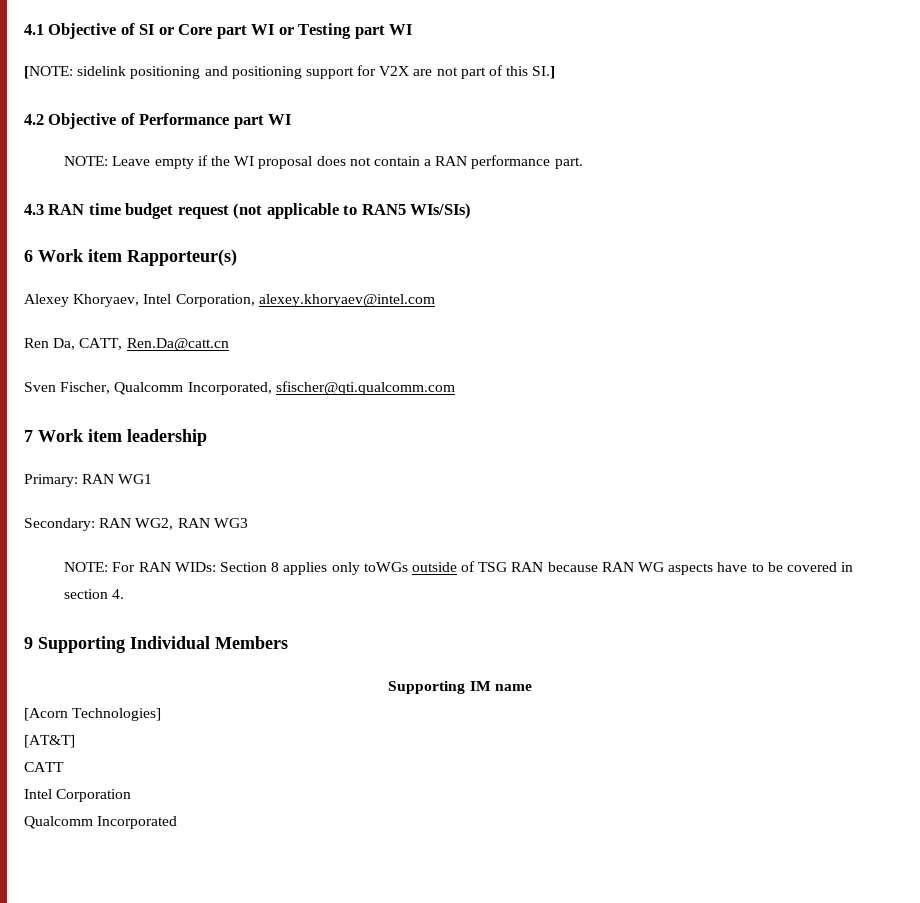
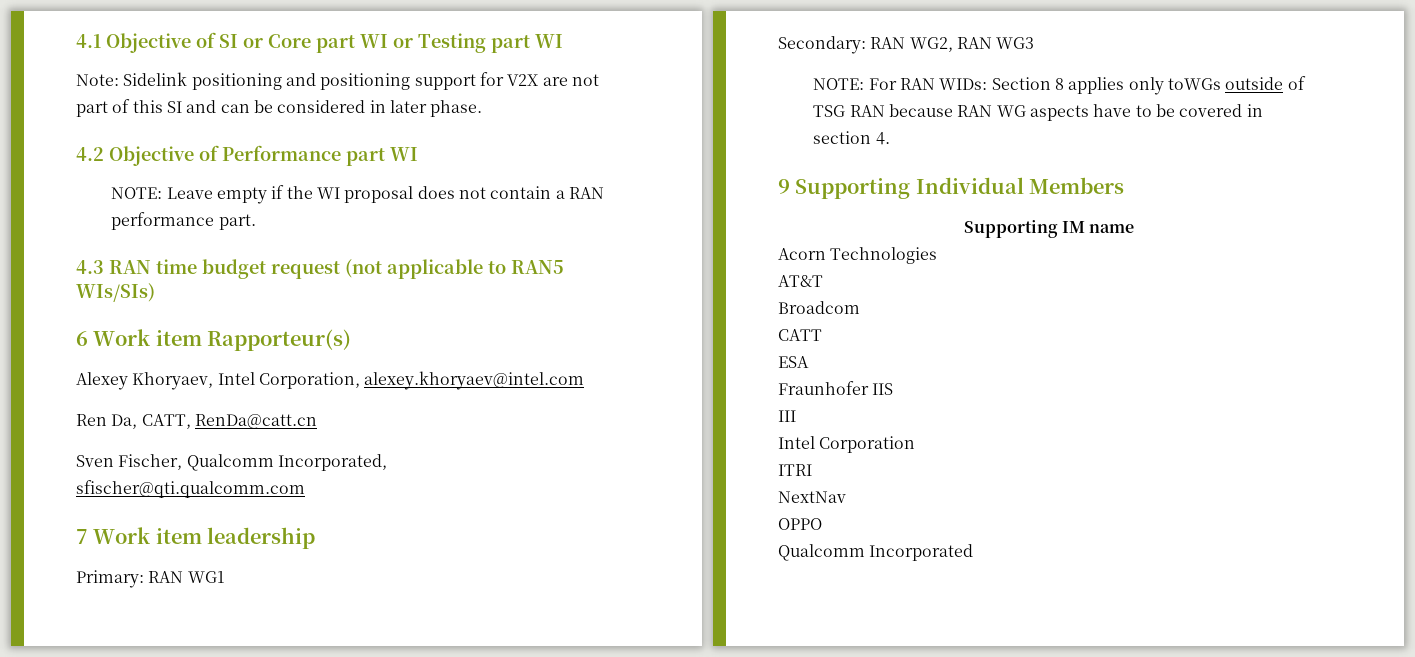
- [NOTE: sidelink positioning and positioning support for V2X are not part of this SI.]
+ Note: Sidelink positioning and positioning support for V2X are not part of this SI and can be considered in later phase.
- Ren Da, CATT, Ren.Da@catt.cn
+ Ren Da, CATT, RenDa@catt.cn
- [Acorn Technologies]
- [AT&T]
+ Acorn Technologies
+ AT&T
+ Broadcom
  CATT
+ ESA
+ Fraunhofer IIS
+ III
+ ITRI
+ NextNav
+ OPPO

